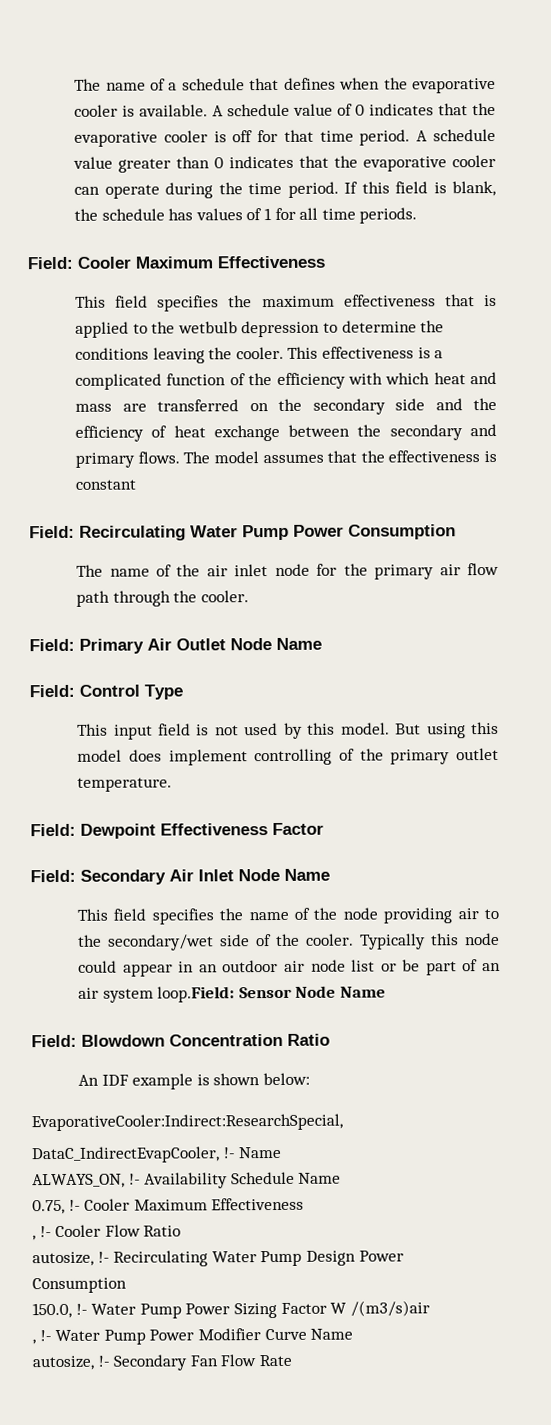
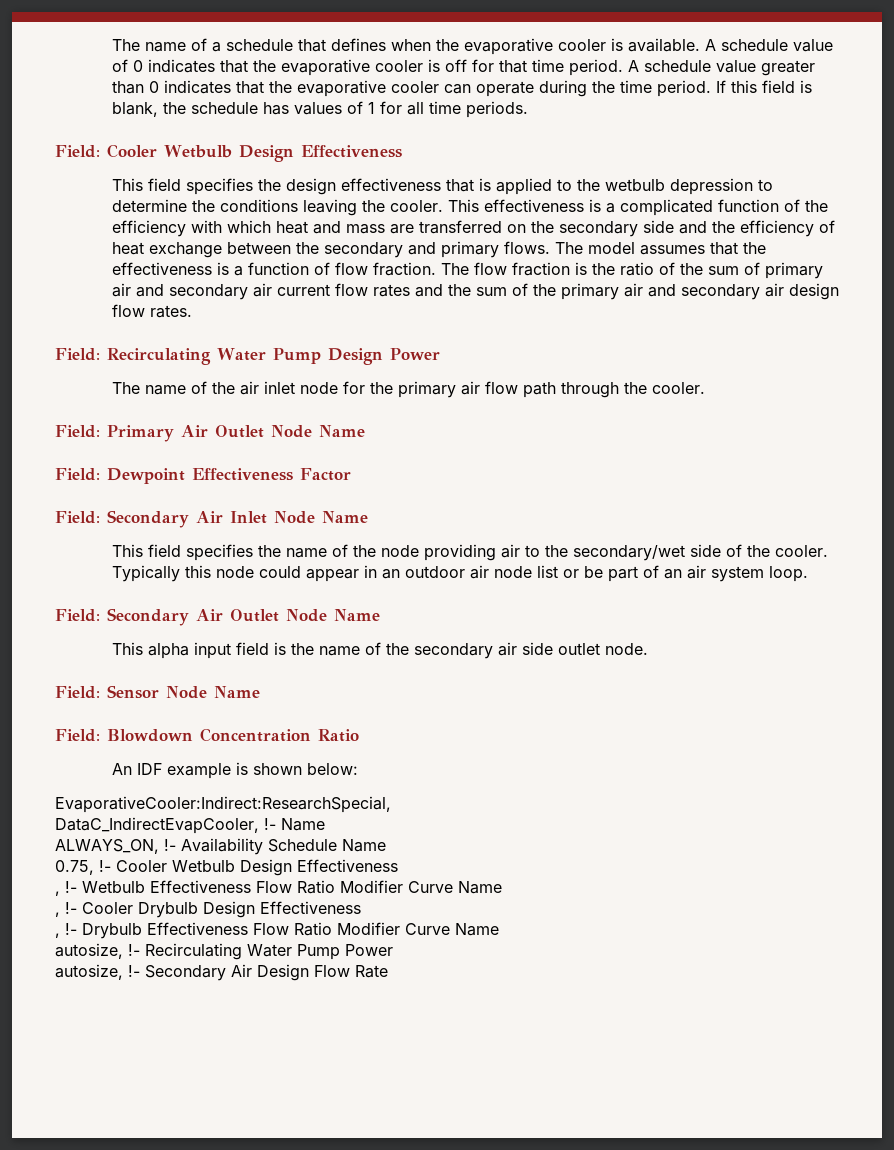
- Field: Cooler Maximum Effectiveness
+ Field: Cooler Wetbulb Design Effectiveness
- This field specifies the maximum effectiveness that is applied to the wetbulb depression to determine the conditions leaving the cooler.
+ This field specifies the design effectiveness that is applied to the wetbulb depression to determine the conditions leaving the cooler.
- The model assumes that the effectiveness is constant
+ The model assumes that the effectiveness is a function of flow fraction. The flow fraction is the ratio of the sum of primary air and secondary air current flow rates and the sum of the primary air and secondary air design flow rates.
- Field: Recirculating Water Pump Power Consumption
+ Field: Recirculating Water Pump Design Power
- Field: Control Type
- This input field is not used by this model. But using this model does implement controlling of the primary outlet temperature.
- Typically this node could appear in an outdoor air node list or be part of an air system loop.Field: Sensor Node Name
+ Typically this node could appear in an outdoor air node list or be part of an air system loop.
+ Field: Secondary Air Outlet Node Name
+ This alpha input field is the name of the secondary air side outlet node.
+ Field: Sensor Node Name
- 0.75, !- Cooler Maximum Effectiveness
- , !- Cooler Flow Ratio
+ 0.75, !- Cooler Wetbulb Design Effectiveness
+ , !- Wetbulb Effectiveness Flow Ratio Modifier Curve Name
+ , !- Cooler Drybulb Design Effectiveness
+ , !- Drybulb Effectiveness Flow Ratio Modifier Curve Name
- autosize, !- Recirculating Water Pump Design Power Consumption
- 150.0, !- Water Pump Power Sizing Factor W /(m3/s)air
- , !- Water Pump Power Modifier Curve Name
+ autosize, !- Recirculating Water Pump Power
- autosize, !- Secondary Fan Flow Rate
+ autosize, !- Secondary Air Design Flow Rate

